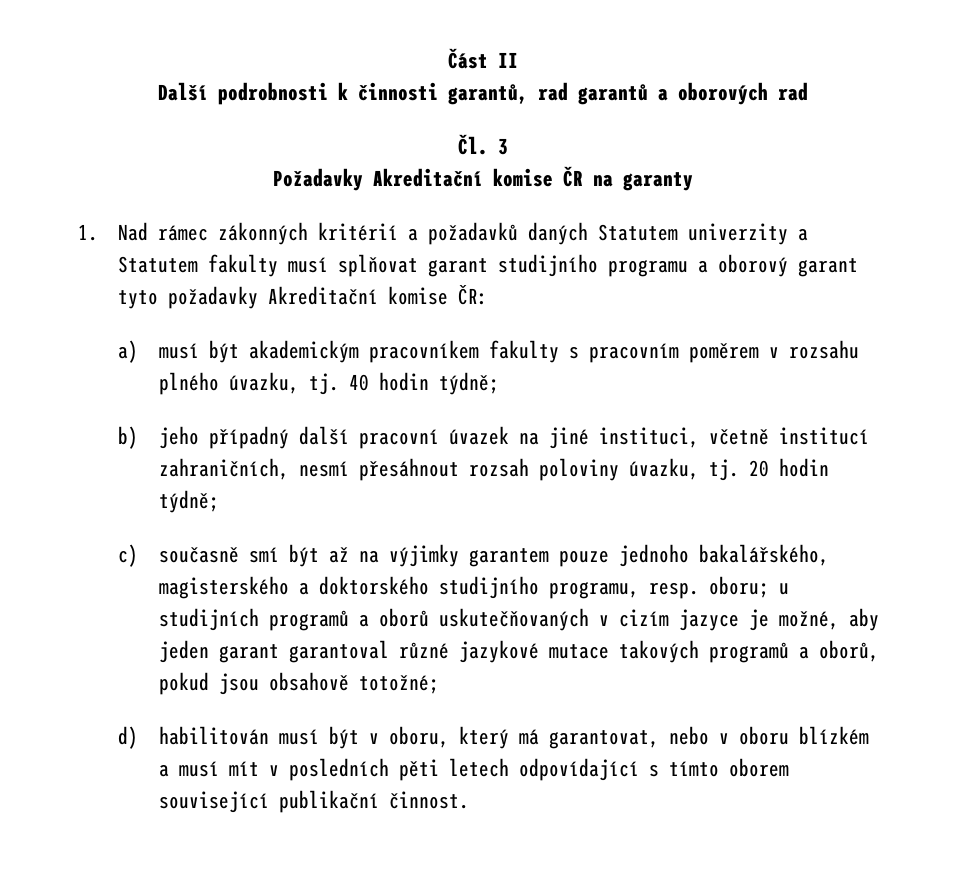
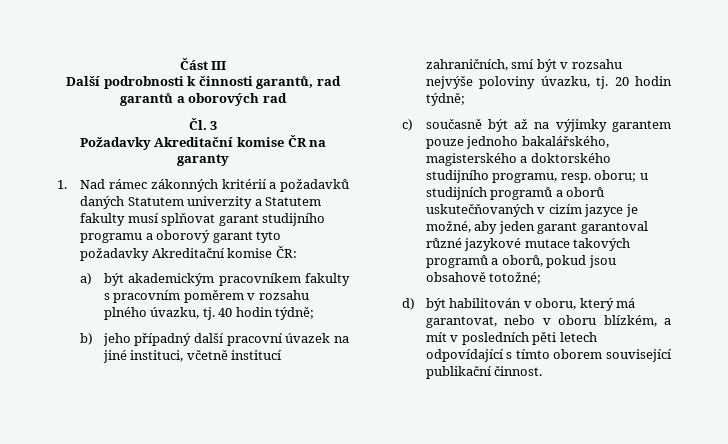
- Část II
+ Část III
- a) musí být akademickým pracovníkem fakulty s pracovním poměrem v rozsahu plného úvazku, tj.
+ a) být akademickým pracovníkem fakulty s pracovním poměrem v rozsahu plného úvazku, tj.
- b) jeho případný další pracovní úvazek na jiné instituci, včetně institucí zahraničních, nesmí přesáhnout rozsah poloviny úvazku, tj.
+ b) jeho případný další pracovní úvazek na jiné instituci, včetně institucí zahraničních, smí být v rozsahu nejvýše poloviny úvazku, tj.
- c) současně smí být až na výjimky garantem pouze jednoho bakalářského, magisterského a doktorského studijního programu, resp. oboru; u studijních programů a oborů uskutečňovaných v cizím jazyce je možné, aby jeden garant garantoval různé jazykové mutace takových programů a oborů, pokud jsou obsahově totožné;
+ c) současně být až na výjimky garantem pouze jednoho bakalářského, magisterského a doktorského studijního programu, resp. oboru; u studijních programů a oborů uskutečňovaných v cizím jazyce je možné, aby jeden garant garantoval různé jazykové mutace takových programů a oborů, pokud jsou obsahově totožné;
- d) habilitován musí být v oboru, který má garantovat, nebo v oboru blízkém a musí mít v posledních pěti letech odpovídající s tímto oborem související publikační činnost.
+ d) být habilitován v oboru, který má garantovat, nebo v oboru blízkém, a mít v posledních pěti letech odpovídající s tímto oborem související publikační činnost.

